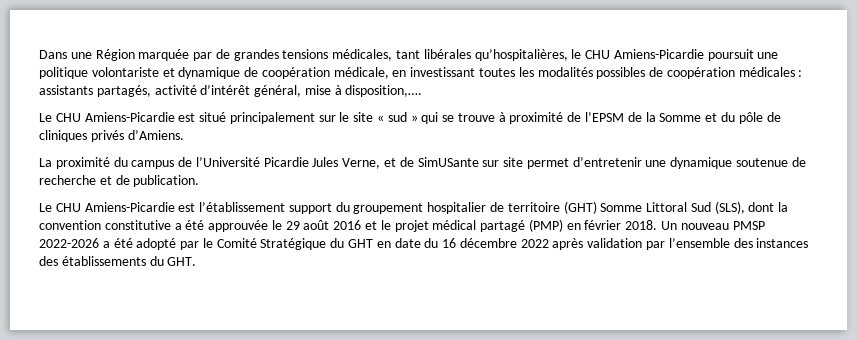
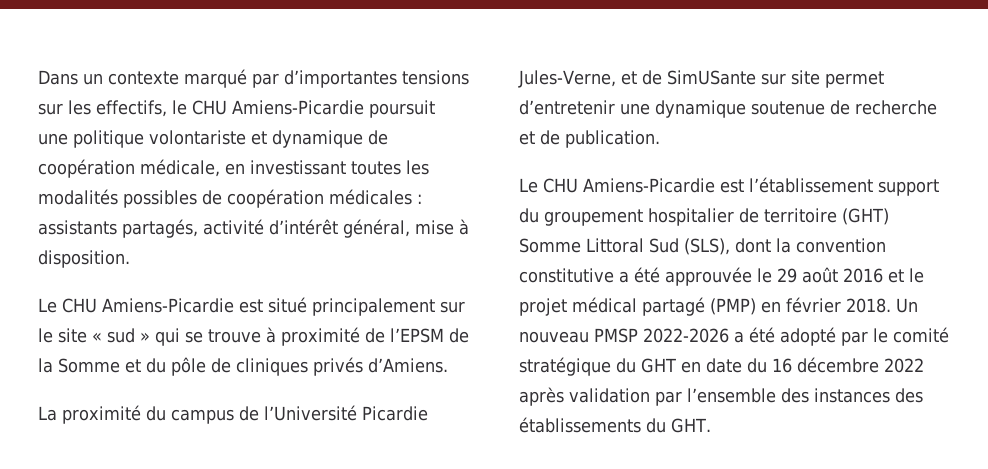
- Dans une Région marquée par de grandes tensions médicales, tant libérales qu’hospitalières, le CHU Amiens-Picardie poursuit une politique volontariste et dynamique de coopération médicale, en investissant toutes les modalités possibles de coopération médicales : assistants partagés, activité d’intérêt général, mise à disposition,….
+ Dans un contexte marqué par d’importantes tensions sur les effectifs, le CHU Amiens-Picardie poursuit une politique volontariste et dynamique de coopération médicale, en investissant toutes les modalités possibles de coopération médicales : assistants partagés, activité d’intérêt général, mise à disposition.
- La proximité du campus de l’Université Picardie Jules Verne, et de SimUSante sur site permet d’entretenir une dynamique soutenue de recherche et de publication.
+ La proximité du campus de l’Université Picardie Jules-Verne, et de SimUSante sur site permet d’entretenir une dynamique soutenue de recherche et de publication.
- Un nouveau PMSP 2022-2026 a été adopté par le Comité Stratégique du GHT en date du 16 décembre 2022 après validation par l’ensemble des instances des établissements du GHT.
+ Un nouveau PMSP 2022-2026 a été adopté par le comité stratégique du GHT en date du 16 décembre 2022 après validation par l’ensemble des instances des établissements du GHT.

